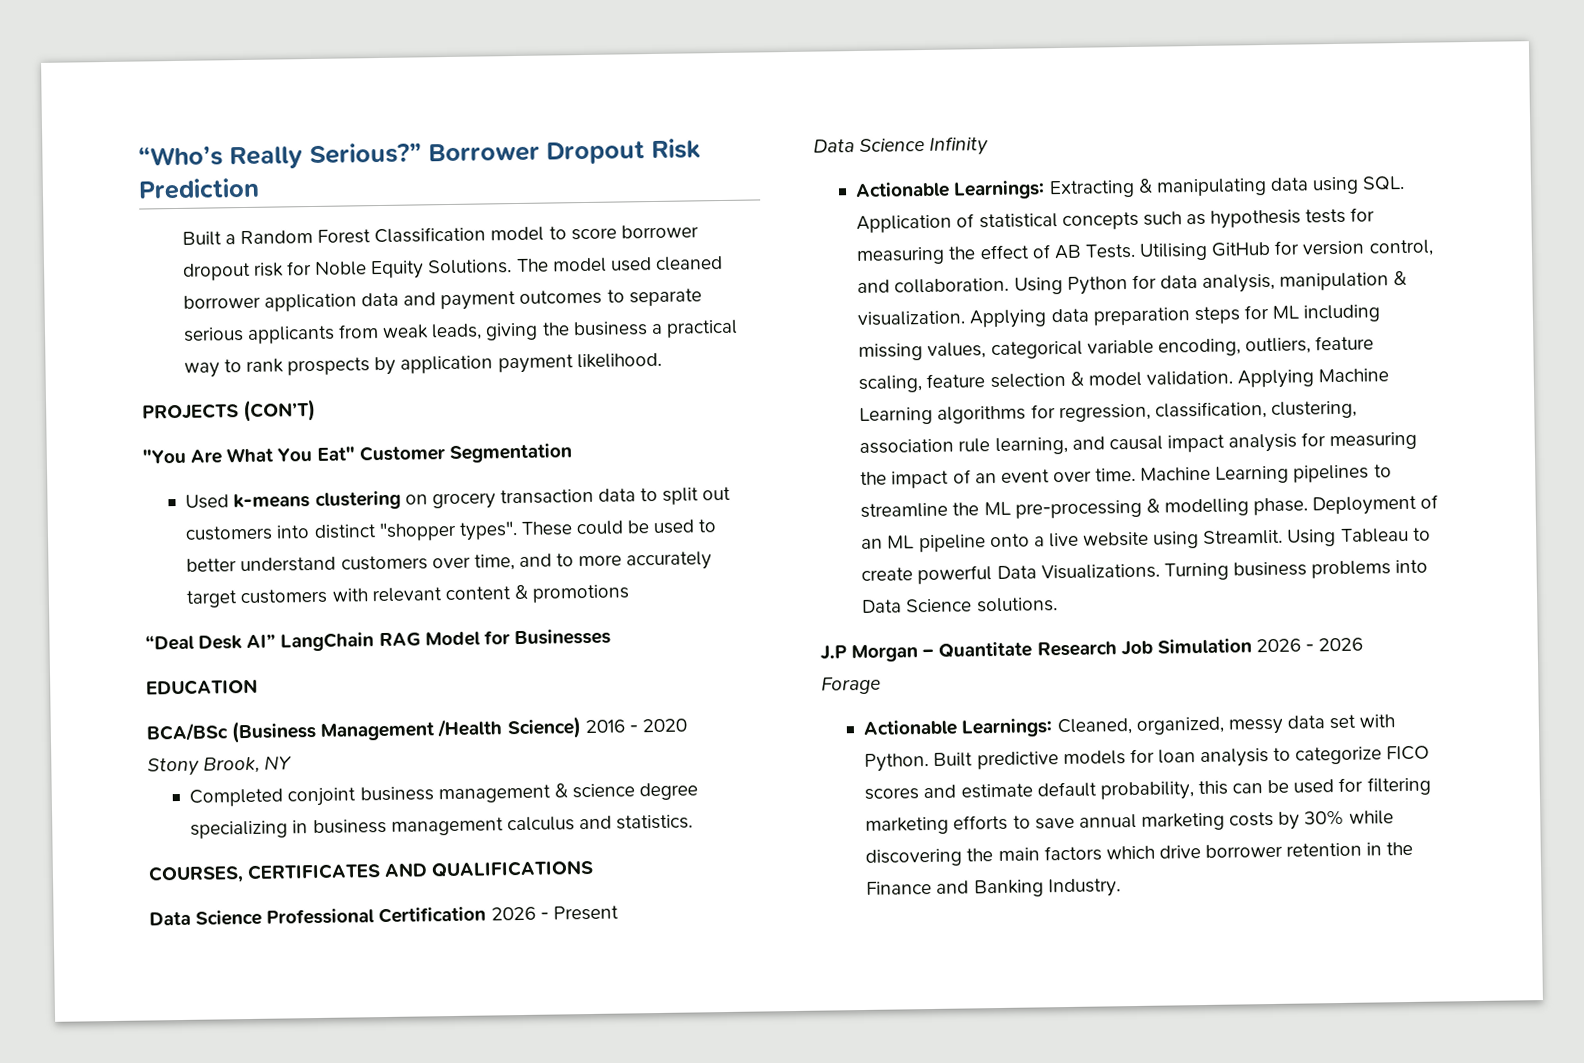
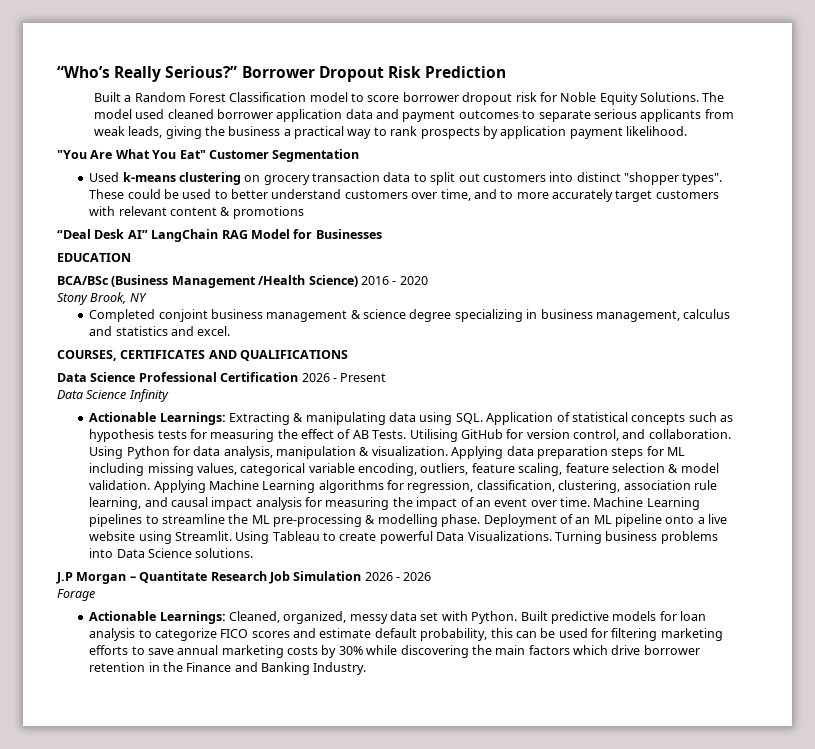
- PROJECTS (CON’T)
- Completed conjoint business management & science degree specializing in business management calculus and statistics.
+ Completed conjoint business management & science degree specializing in business management, calculus and statistics and excel.

